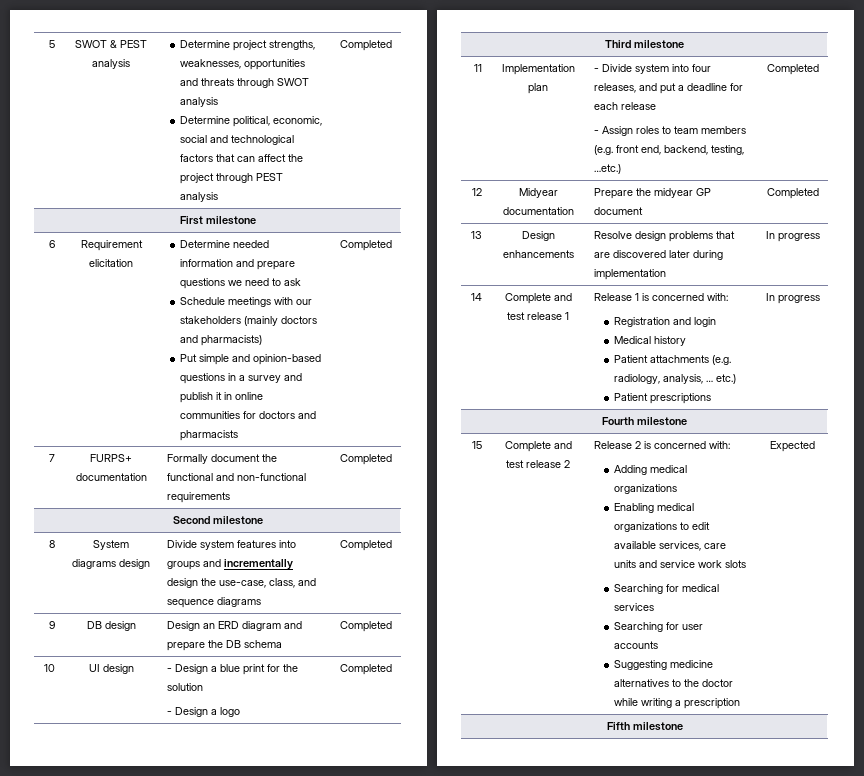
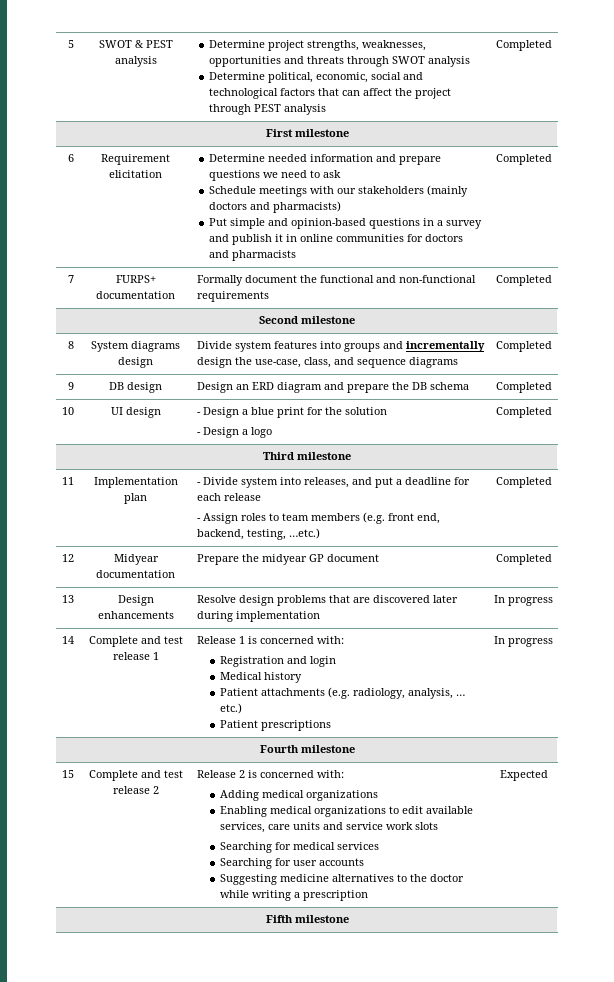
- 11 | Implementation plan | - Divide system into four releases, and put a deadline for each release
+ 11 | Implementation plan | - Divide system into releases, and put a deadline for each release

